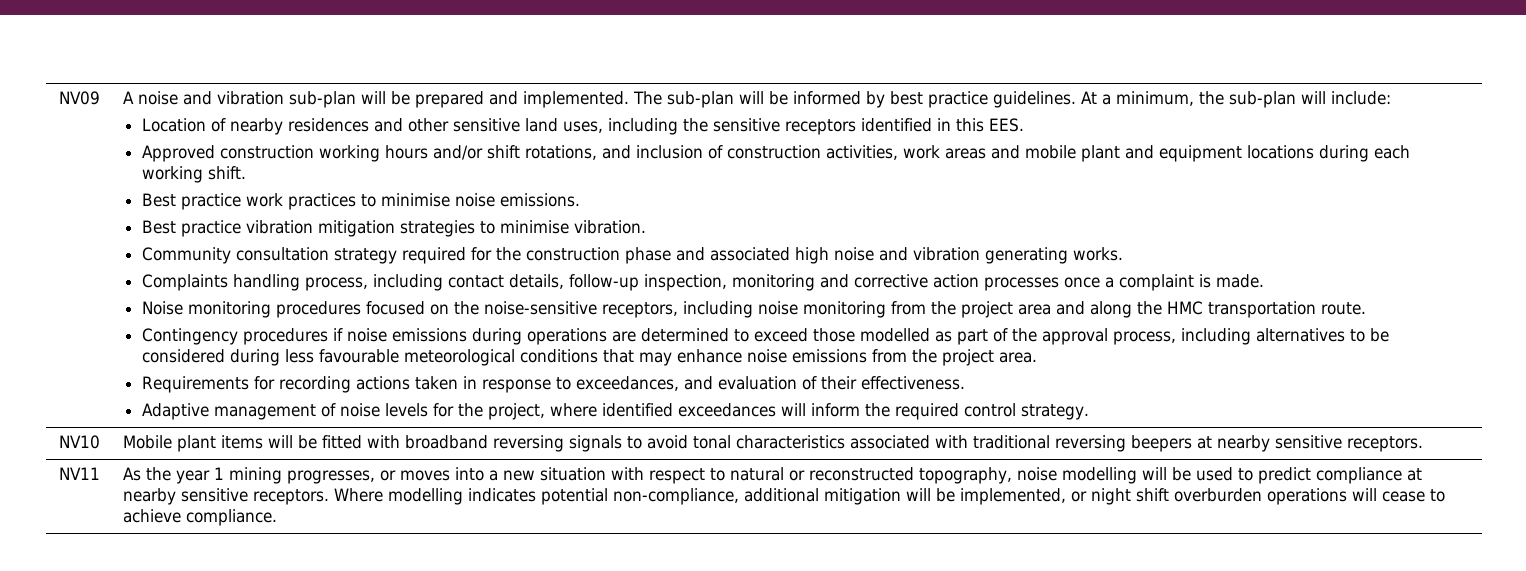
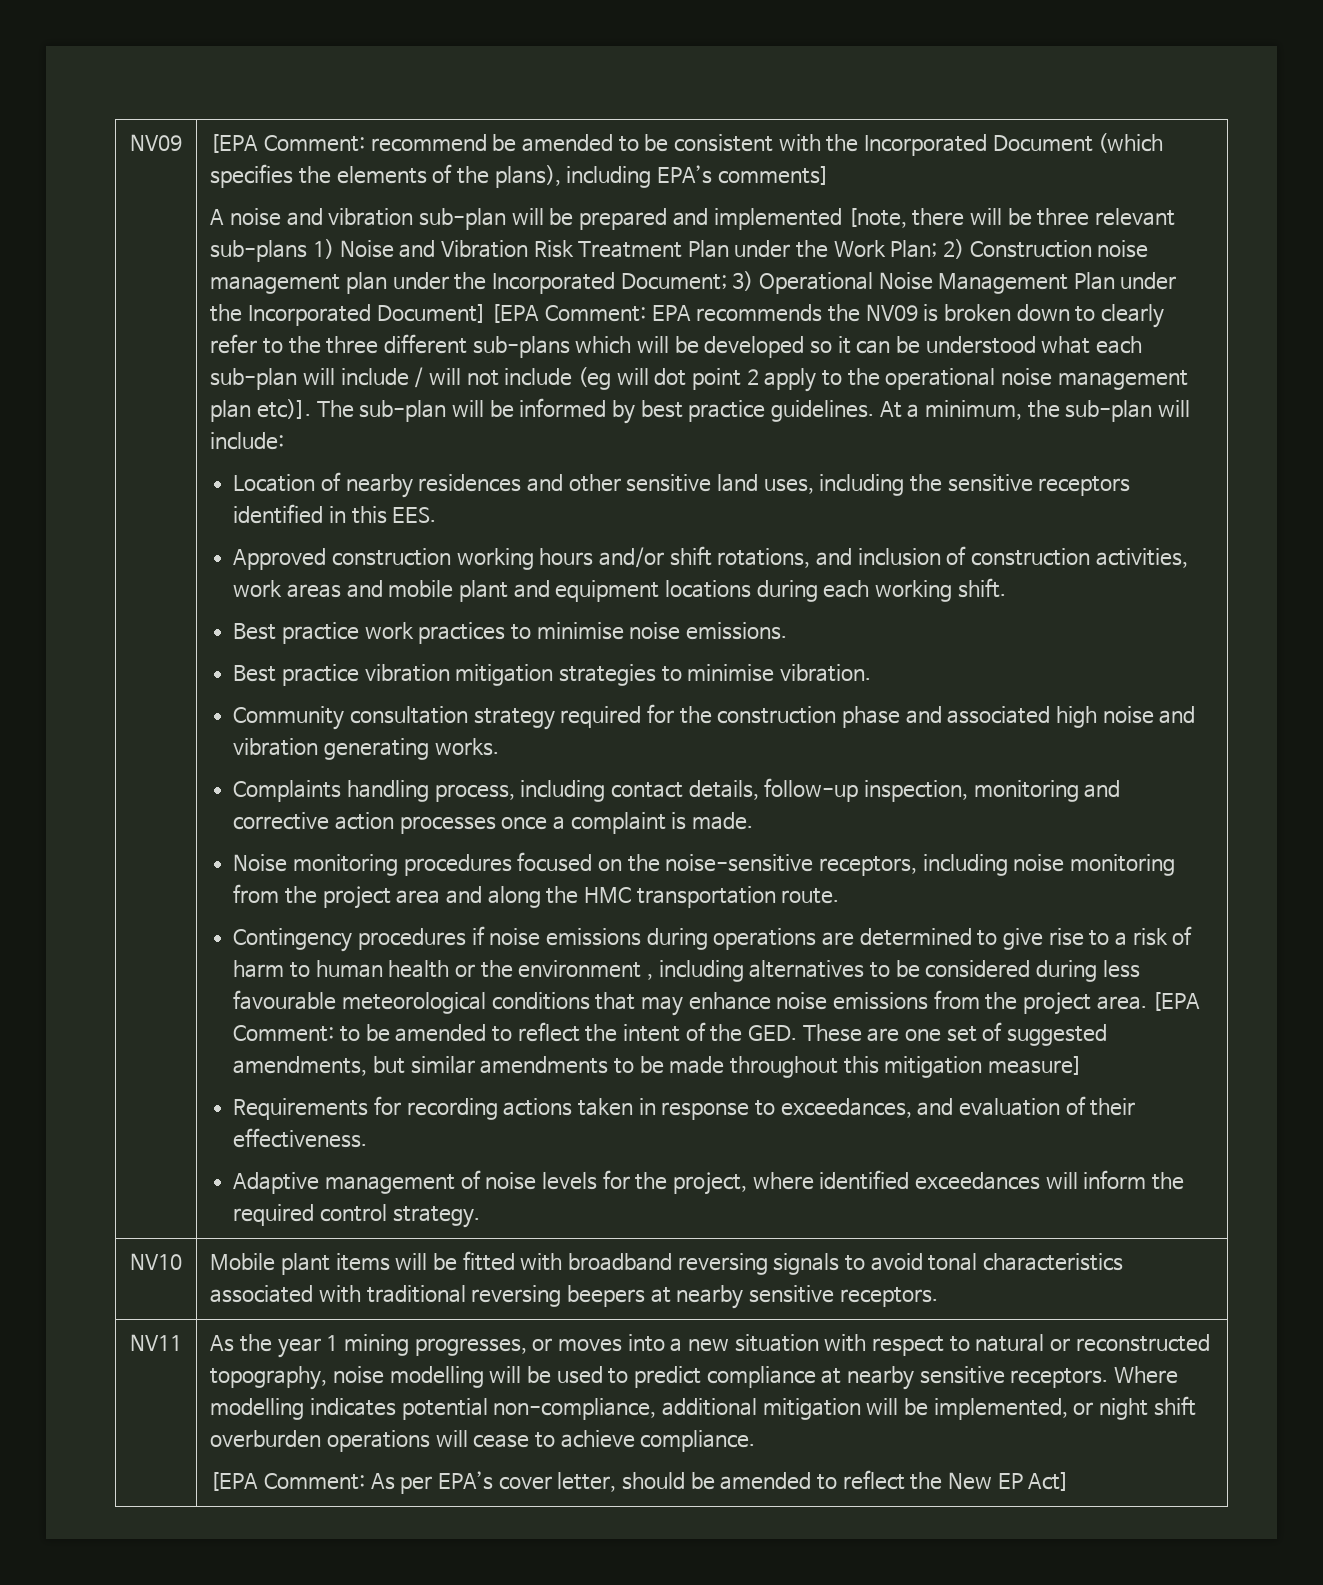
+ [EPA Comment: recommend be amended to be consistent with the Incorporated Document (which specifies the elements of the plans), including EPA’s comments]
- A noise and vibration sub-plan will be prepared and implemented.
+ A noise and vibration sub-plan will be prepared and implemented [note, there will be three relevant sub-plans 1) Noise and Vibration Risk Treatment Plan under the Work Plan; 2) Construction noise management plan under the Incorporated Document; 3) Operational Noise Management Plan under the Incorporated Document] [EPA Comment: EPA recommends the NV09 is broken down to clearly refer to the three different sub-plans which will be developed so it can be understood what each sub-plan will include / will not include (eg will dot point 2 apply to the operational noise management plan etc)].
- Contingency procedures if noise emissions during operations are determined to exceed those modelled as part of the approval process, including alternatives to be considered during less favourable meteorological conditions that may enhance noise emissions from the project area.
+ Contingency procedures if noise emissions during operations are determined to give rise to a risk of harm to human health or the environment , including alternatives to be considered during less favourable meteorological conditions that may enhance noise emissions from the project area. [EPA Comment: to be amended to reflect the intent of the GED. These are one set of suggested amendments, but similar amendments to be made throughout this mitigation measure]
+ [EPA Comment: As per EPA’s cover letter, should be amended to reflect the New EP Act]

